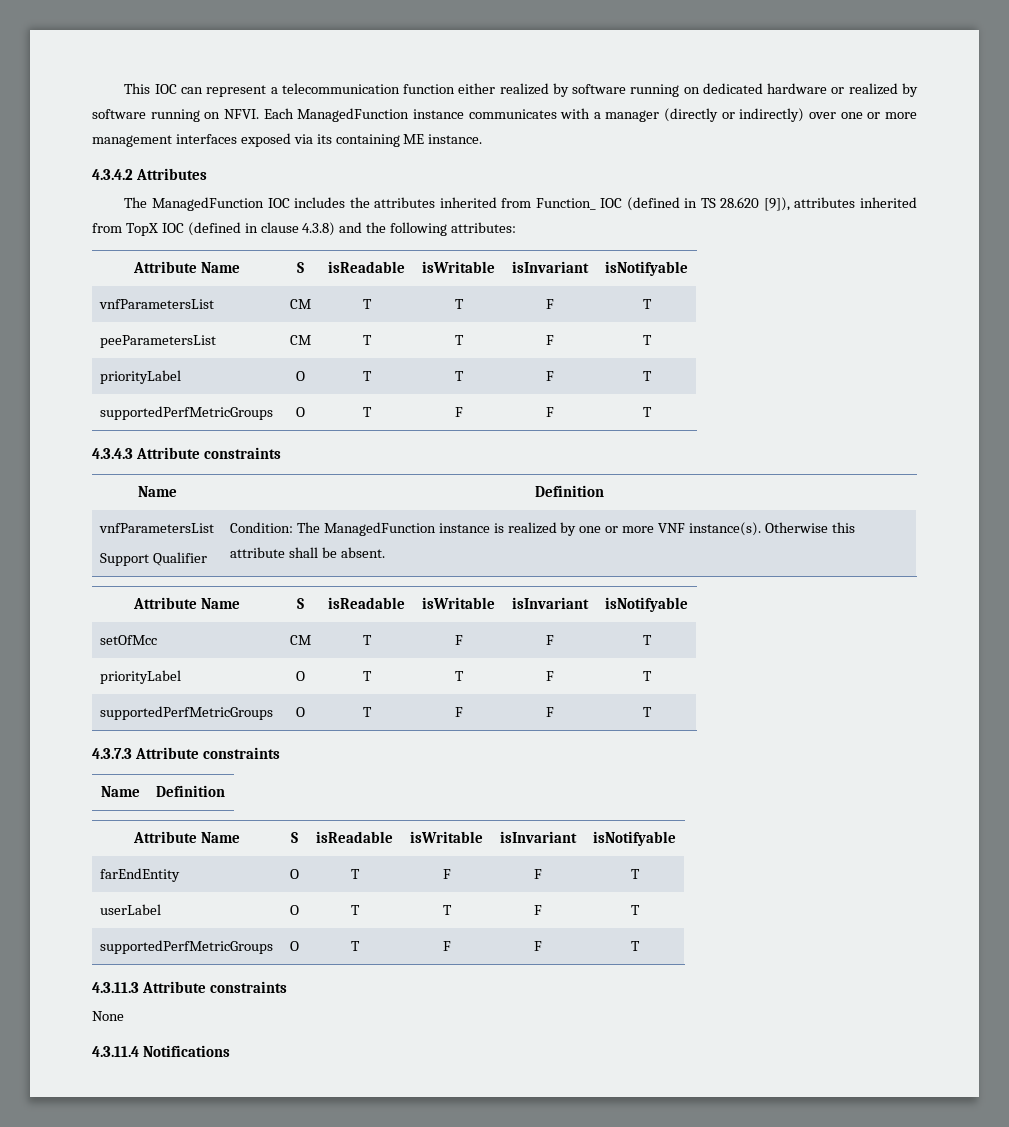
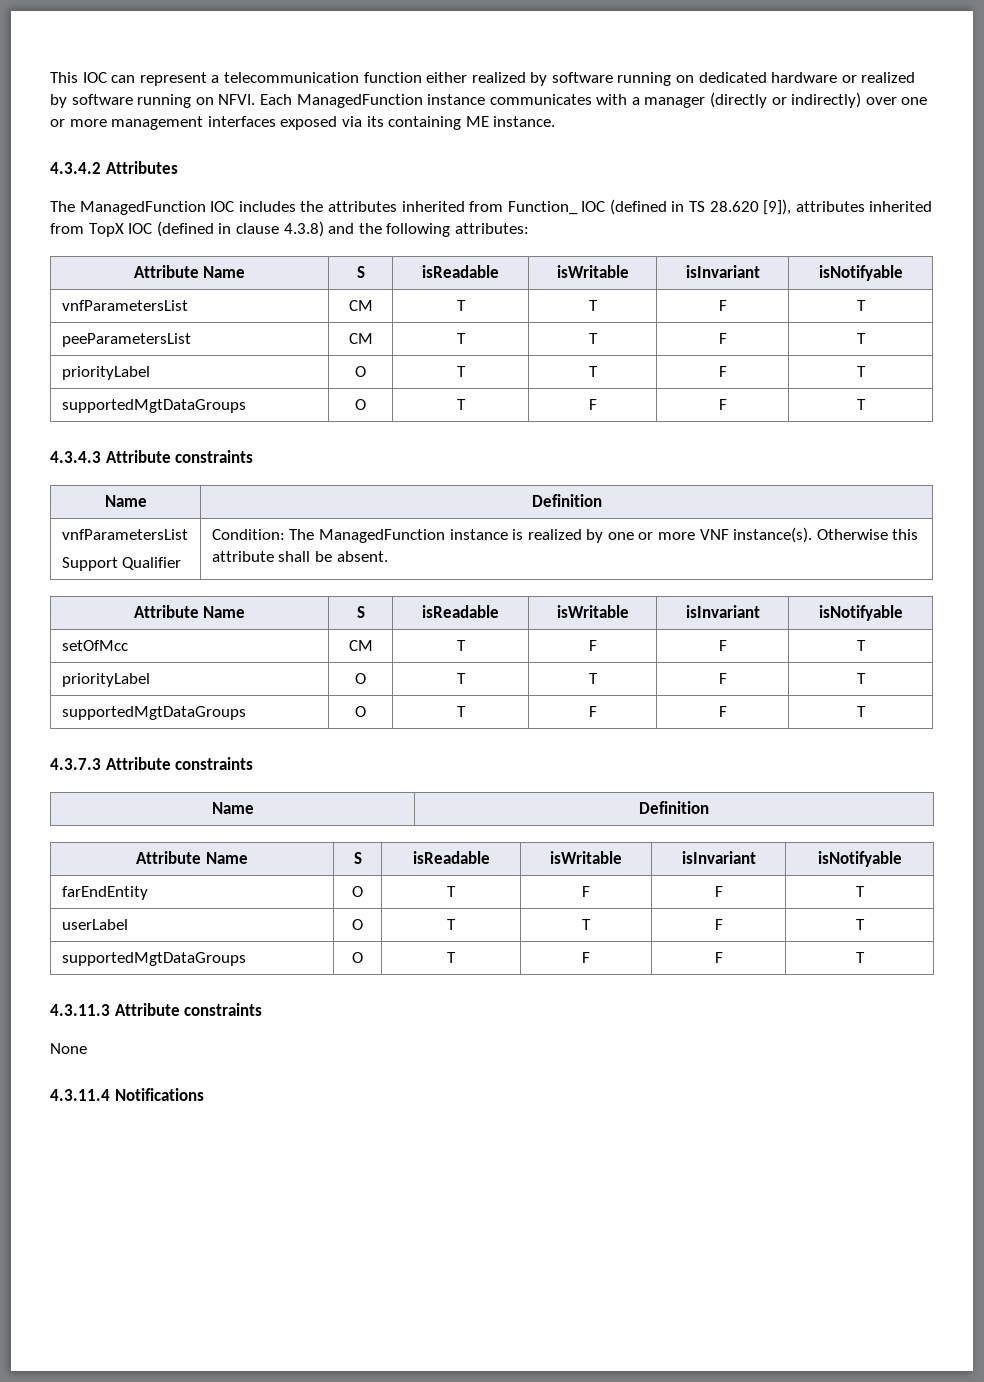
  peeParametersList | CM | T | T | F | T
  priorityLabel | O | T | T | F | T
- supportedPerfMetricGroups | O | T | F | F | T
+ supportedMgtDataGroups | O | T | F | F | T
  setOfMcc | CM | T | F | F | T
  priorityLabel | O | T | T | F | T
- supportedPerfMetricGroups | O | T | F | F | T
+ supportedMgtDataGroups | O | T | F | F | T
  userLabel | O | T | T | F | T
- supportedPerfMetricGroups | O | T | F | F | T
+ supportedMgtDataGroups | O | T | F | F | T

